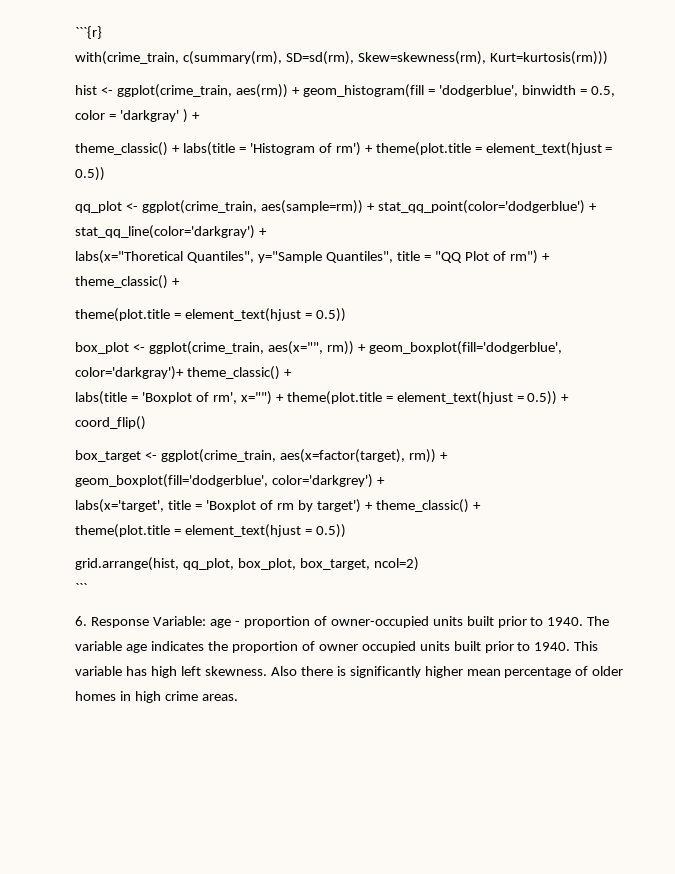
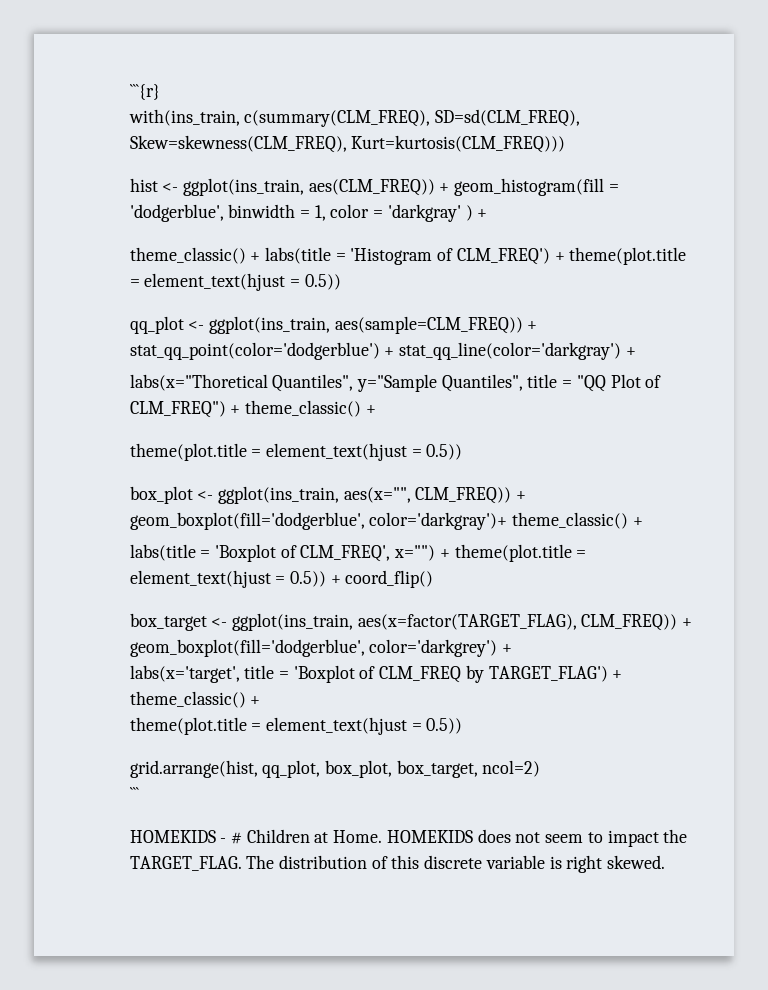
- with(crime_train, c(summary(rm), SD=sd(rm), Skew=skewness(rm), Kurt=kurtosis(rm)))
+ with(ins_train, c(summary(CLM_FREQ), SD=sd(CLM_FREQ), Skew=skewness(CLM_FREQ), Kurt=kurtosis(CLM_FREQ)))
- hist <- ggplot(crime_train, aes(rm)) + geom_histogram(fill = 'dodgerblue', binwidth = 0.5, color = 'darkgray' ) +
+ hist <- ggplot(ins_train, aes(CLM_FREQ)) + geom_histogram(fill = 'dodgerblue', binwidth = 1, color = 'darkgray' ) +
- theme_classic() + labs(title = 'Histogram of rm') + theme(plot.title = element_text(hjust = 0.5))
+ theme_classic() + labs(title = 'Histogram of CLM_FREQ') + theme(plot.title = element_text(hjust = 0.5))
- qq_plot <- ggplot(crime_train, aes(sample=rm)) + stat_qq_point(color='dodgerblue') + stat_qq_line(color='darkgray') +
+ qq_plot <- ggplot(ins_train, aes(sample=CLM_FREQ)) + stat_qq_point(color='dodgerblue') + stat_qq_line(color='darkgray') +
- labs(x="Thoretical Quantiles", y="Sample Quantiles", title = "QQ Plot of rm") + theme_classic() +
+ labs(x="Thoretical Quantiles", y="Sample Quantiles", title = "QQ Plot of CLM_FREQ") + theme_classic() +
- box_plot <- ggplot(crime_train, aes(x="", rm)) + geom_boxplot(fill='dodgerblue', color='darkgray')+ theme_classic() +
+ box_plot <- ggplot(ins_train, aes(x="", CLM_FREQ)) + geom_boxplot(fill='dodgerblue', color='darkgray')+ theme_classic() +
- labs(title = 'Boxplot of rm', x="") + theme(plot.title = element_text(hjust = 0.5)) + coord_flip()
+ labs(title = 'Boxplot of CLM_FREQ', x="") + theme(plot.title = element_text(hjust = 0.5)) + coord_flip()
- box_target <- ggplot(crime_train, aes(x=factor(target), rm)) + geom_boxplot(fill='dodgerblue', color='darkgrey') +
+ box_target <- ggplot(ins_train, aes(x=factor(TARGET_FLAG), CLM_FREQ)) + geom_boxplot(fill='dodgerblue', color='darkgrey') +
- labs(x='target', title = 'Boxplot of rm by target') + theme_classic() +
+ labs(x='target', title = 'Boxplot of CLM_FREQ by TARGET_FLAG') + theme_classic() +
- 6. Response Variable: age - proportion of owner-occupied units built prior to 1940. The variable age indicates the proportion of owner occupied units built prior to 1940. This variable has high left skewness. Also there is significantly higher mean percentage of older homes in high crime areas.
+ HOMEKIDS - # Children at Home. HOMEKIDS does not seem to impact the TARGET_FLAG. The distribution of this discrete variable is right skewed.

